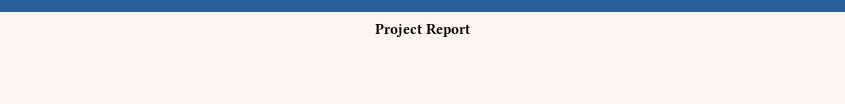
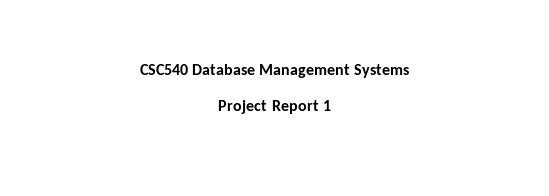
+ CSC540 Database Management Systems
- Project Report
+ Project Report 1

